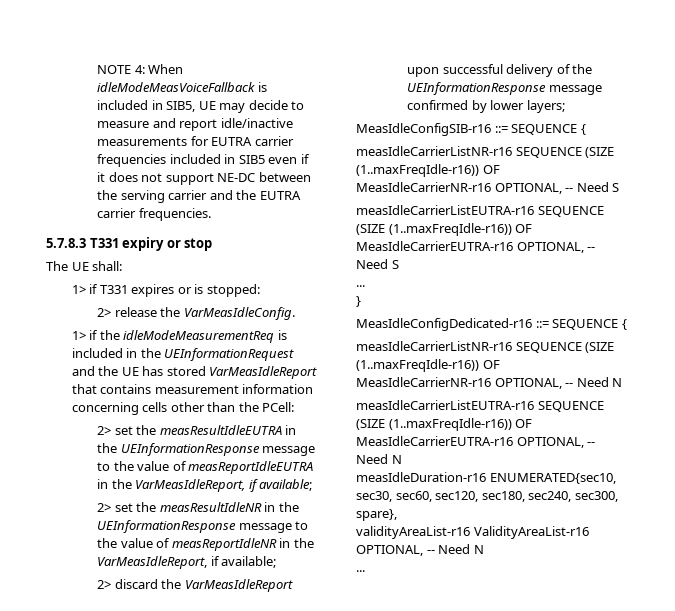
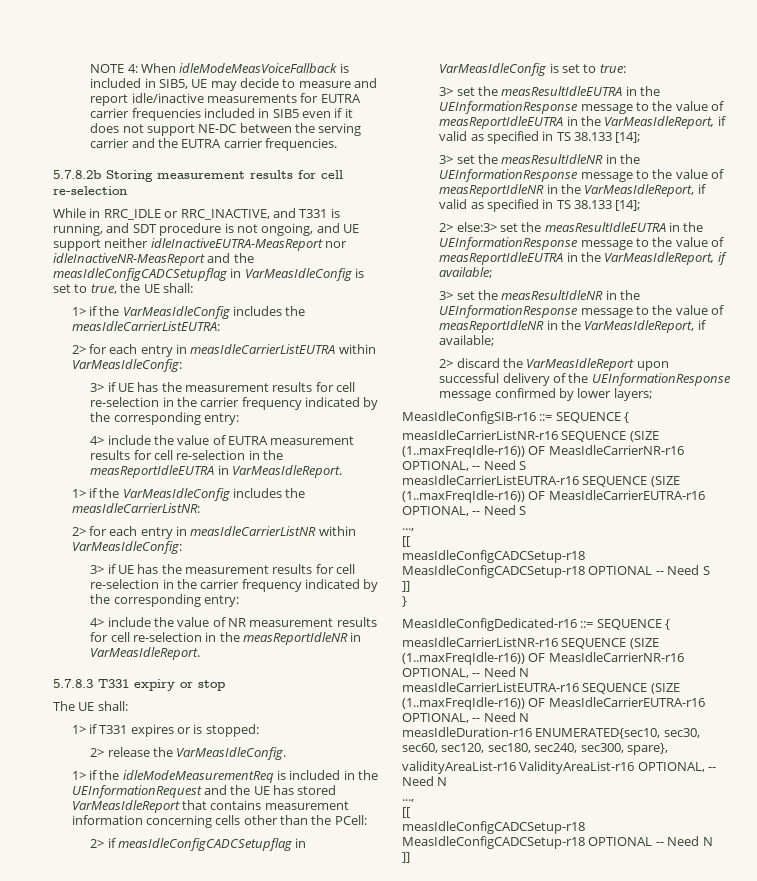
+ 5.7.8.2b Storing measurement results for cell re-selection
+ While in RRC_IDLE or RRC_INACTIVE, and T331 is running, and SDT procedure is not ongoing, and UE support neither idleInactiveEUTRA-MeasReport nor idleInactiveNR-MeasReport and the measIdleConfigCADCSetupflag in VarMeasIdleConfig is set to true, the UE shall:
+ 1> if the VarMeasIdleConfig includes the measIdleCarrierListEUTRA:
+ 2> for each entry in measIdleCarrierListEUTRA within VarMeasIdleConfig:
+ 3> if UE has the measurement results for cell re-selection in the carrier frequency indicated by the corresponding entry:
+ 4> include the value of EUTRA measurement results for cell re-selection in the measReportIdleEUTRA in VarMeasIdleReport.
+ 1> if the VarMeasIdleConfig includes the measIdleCarrierListNR:
+ 2> for each entry in measIdleCarrierListNR within VarMeasIdleConfig:
+ 3> if UE has the measurement results for cell re-selection in the carrier frequency indicated by the corresponding entry:
+ 4> include the value of NR measurement results for cell re-selection in the measReportIdleNR in VarMeasIdleReport.
- 2> set the measResultIdleEUTRA in the UEInformationResponse message to the value of measReportIdleEUTRA in the VarMeasIdleReport, if available;
+ 2> if measIdleConfigCADCSetupflag in VarMeasIdleConfig is set to true:
+ 3> set the measResultIdleEUTRA in the UEInformationResponse message to the value of measReportIdleEUTRA in the VarMeasIdleReport, if valid as specified in TS 38.133 [14];
+ 3> set the measResultIdleNR in the UEInformationResponse message to the value of measReportIdleNR in the VarMeasIdleReport, if valid as specified in TS 38.133 [14];
+ 2> else:3> set the measResultIdleEUTRA in the UEInformationResponse message to the value of measReportIdleEUTRA in the VarMeasIdleReport, if available;
- 2> set the measResultIdleNR in the UEInformationResponse message to the value of measReportIdleNR in the VarMeasIdleReport, if available;
+ 3> set the measResultIdleNR in the UEInformationResponse message to the value of measReportIdleNR in the VarMeasIdleReport, if available;
  measIdleCarrierListEUTRA-r16 SEQUENCE (SIZE (1..maxFreqIdle-r16)) OF MeasIdleCarrierEUTRA-r16 OPTIONAL, -- Need S
- ...
+ ...,
+ [[
+ measIdleConfigCADCSetup-r18 MeasIdleConfigCADCSetup-r18 OPTIONAL -- Need S
+ ]]
  validityAreaList-r16 ValidityAreaList-r16 OPTIONAL, -- Need N
- ...
+ ...,
+ [[
+ measIdleConfigCADCSetup-r18 MeasIdleConfigCADCSetup-r18 OPTIONAL -- Need N
+ ]]

